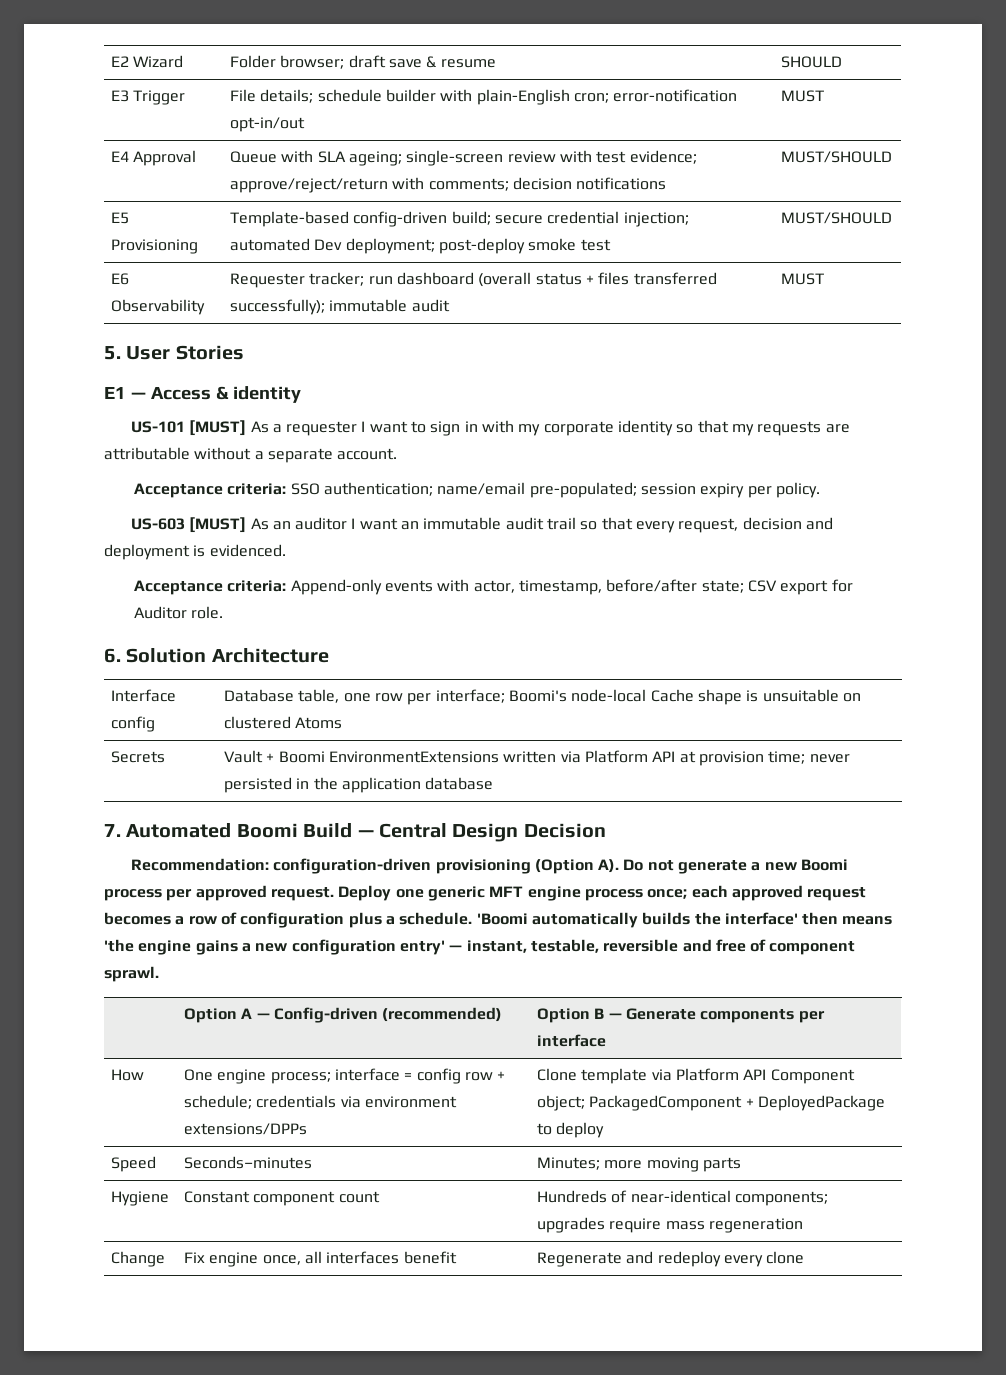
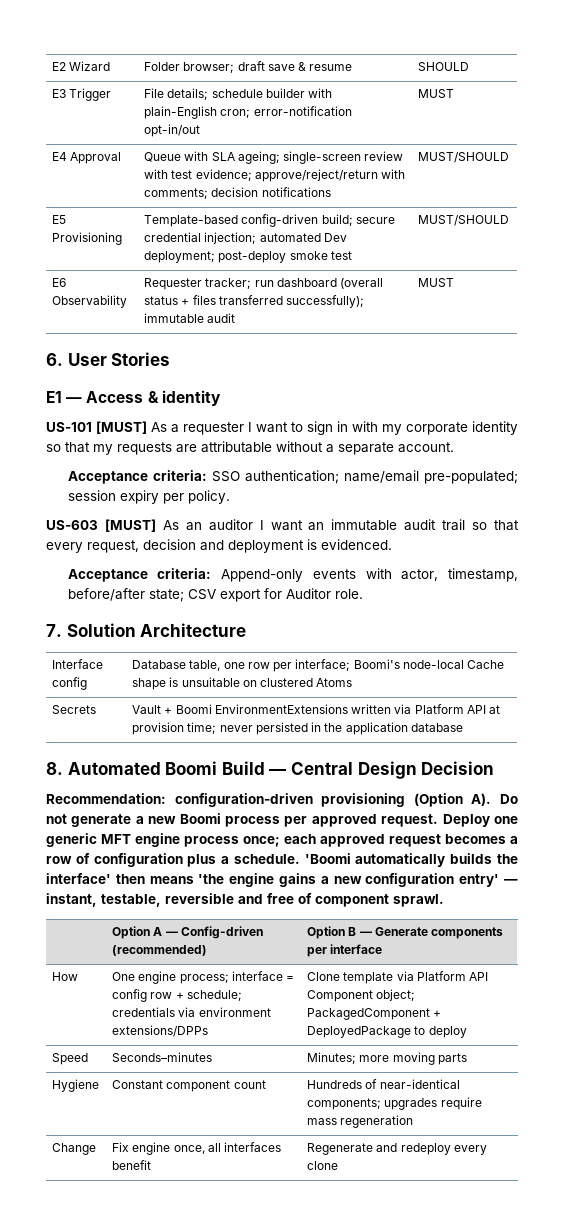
- 5. User Stories
+ 6. User Stories
- 6. Solution Architecture
+ 7. Solution Architecture
- 7. Automated Boomi Build — Central Design Decision
+ 8. Automated Boomi Build — Central Design Decision

